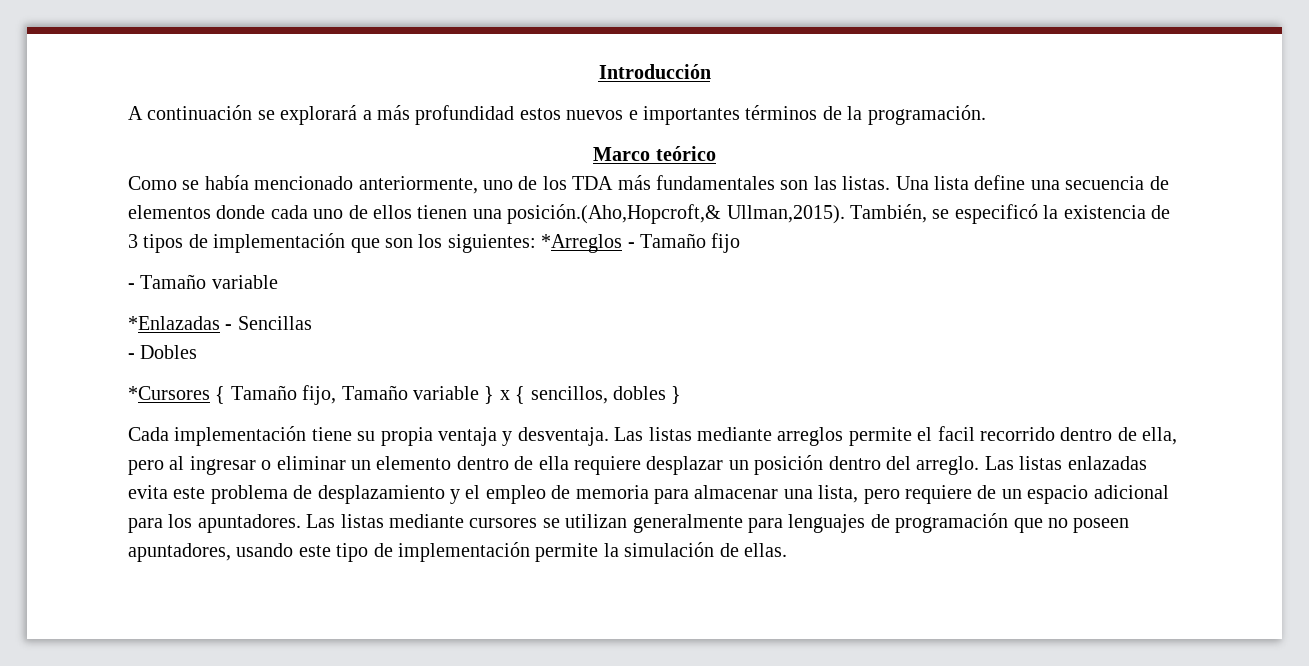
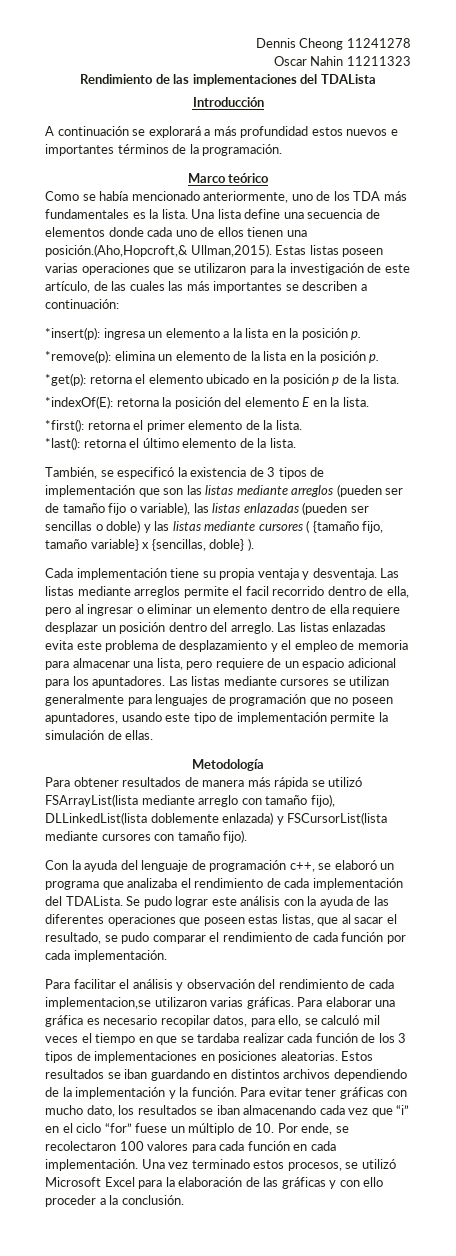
+ Dennis Cheong 11241278
+ Oscar Nahin 11211323
+ Rendimiento de las implementaciones del TDALista
- Como se había mencionado anteriormente, uno de los TDA más fundamentales son las listas.
+ Como se había mencionado anteriormente, uno de los TDA más fundamentales es la lista.
- Una lista define una secuencia de elementos donde cada uno de ellos tienen una posición.(Aho,Hopcroft,& Ullman,2015). También, se especificó la existencia de 3 tipos de implementación que son los siguientes: *Arreglos - Tamaño fijo
- - Tamaño variable
- *Enlazadas - Sencillas
- - Dobles
- *Cursores { Tamaño fijo, Tamaño variable } x { sencillos, dobles }
+ Una lista define una secuencia de elementos donde cada uno de ellos tienen una posición.(Aho,Hopcroft,& Ullman,2015). Estas listas poseen varias operaciones que se utilizaron para la investigación de este artículo, de las cuales las más importantes se describen a continuación:
+ *insert(p): ingresa un elemento a la lista en la posición p.
+ *remove(p): elimina un elemento de la lista en la posición p.
+ *get(p): retorna el elemento ubicado en la posición p de la lista.
+ *indexOf(E): retorna la posición del elemento E en la lista.
+ *first(): retorna el primer elemento de la lista.
+ *last(): retorna el último elemento de la lista.
+ También, se especificó la existencia de 3 tipos de implementación que son las listas mediante arreglos (pueden ser de tamaño fijo o variable), las listas enlazadas (pueden ser sencillas o doble) y las listas mediante cursores ( {tamaño fijo, tamaño variable} x {sencillas, doble} ).
+ Metodología
+ Para obtener resultados de manera más rápida se utilizó FSArrayList(lista mediante arreglo con tamaño fijo), DLLinkedList(lista doblemente enlazada) y FSCursorList(lista mediante cursores con tamaño fijo).
+ Con la ayuda del lenguaje de programación c++, se elaboró un programa que analizaba el rendimiento de cada implementación del TDALista. Se pudo lograr este análisis con la ayuda de las diferentes operaciones que poseen estas listas, que al sacar el resultado, se pudo comparar el rendimiento de cada función por cada implementación.
+ Para facilitar el análisis y observación del rendimiento de cada implementacion,se utilizaron varias gráficas. Para elaborar una gráfica es necesario recopilar datos, para ello, se calculó mil veces el tiempo en que se tardaba realizar cada función de los 3 tipos de implementaciones en posiciones aleatorias. Estos resultados se iban guardando en distintos archivos dependiendo de la implementación y la función. Para evitar tener gráficas con mucho dato, los resultados se iban almacenando cada vez que “i” en el ciclo “for” fuese un múltiplo de 10. Por ende, se recolectaron 100 valores para cada función en cada implementación. Una vez terminado estos procesos, se utilizó Microsoft Excel para la elaboración de las gráficas y con ello proceder a la conclusión.

